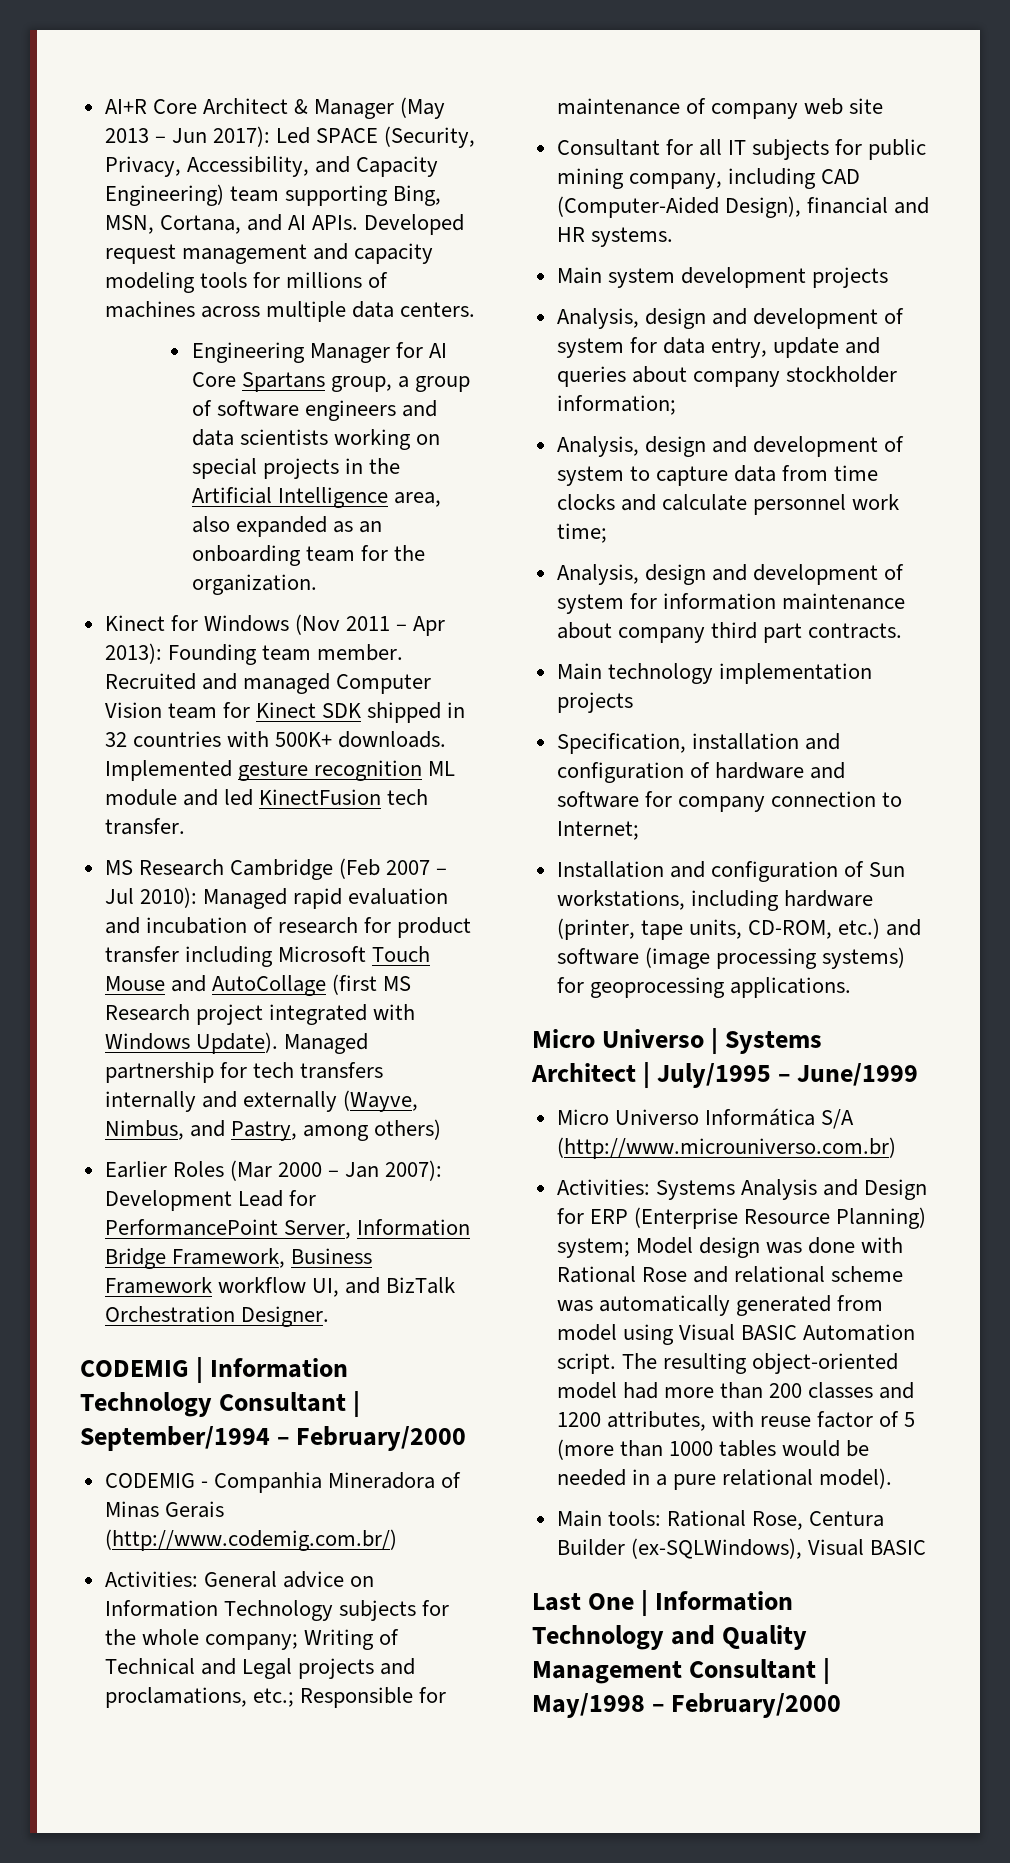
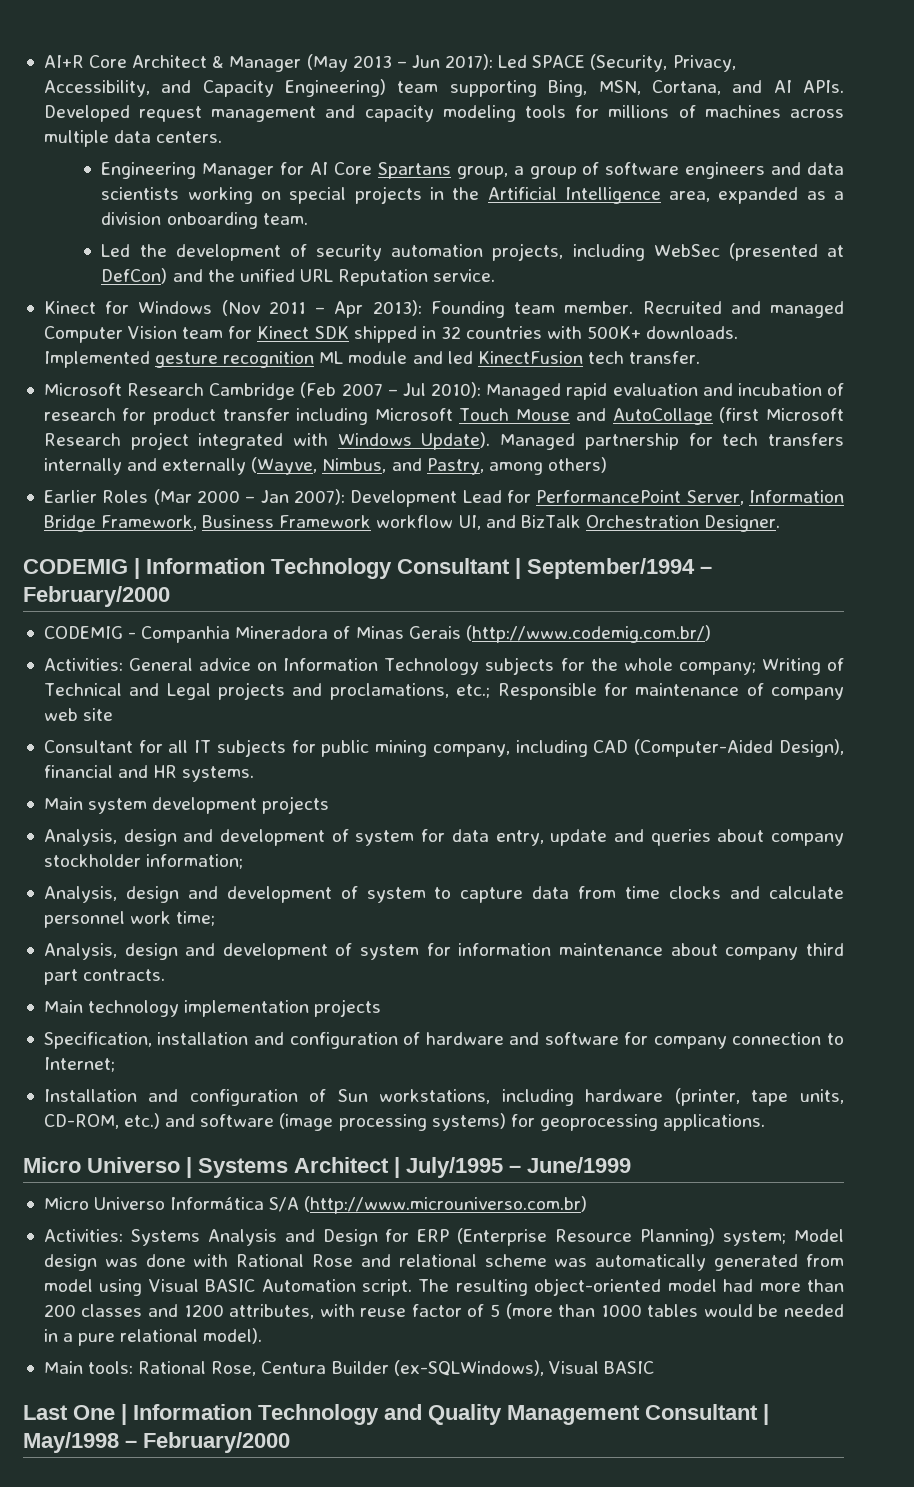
- Engineering Manager for AI Core Spartans group, a group of software engineers and data scientists working on special projects in the Artificial Intelligence area, also expanded as an onboarding team for the organization.
+ Engineering Manager for AI Core Spartans group, a group of software engineers and data scientists working on special projects in the Artificial Intelligence area, expanded as a division onboarding team.
+ Led the development of security automation projects, including WebSec (presented at DefCon) and the unified URL Reputation service.
- MS Research Cambridge (Feb 2007 – Jul 2010): Managed rapid evaluation and incubation of research for product transfer including Microsoft Touch Mouse and AutoCollage (first MS Research project integrated with Windows Update).
+ Microsoft Research Cambridge (Feb 2007 – Jul 2010): Managed rapid evaluation and incubation of research for product transfer including Microsoft Touch Mouse and AutoCollage (first Microsoft Research project integrated with Windows Update).

